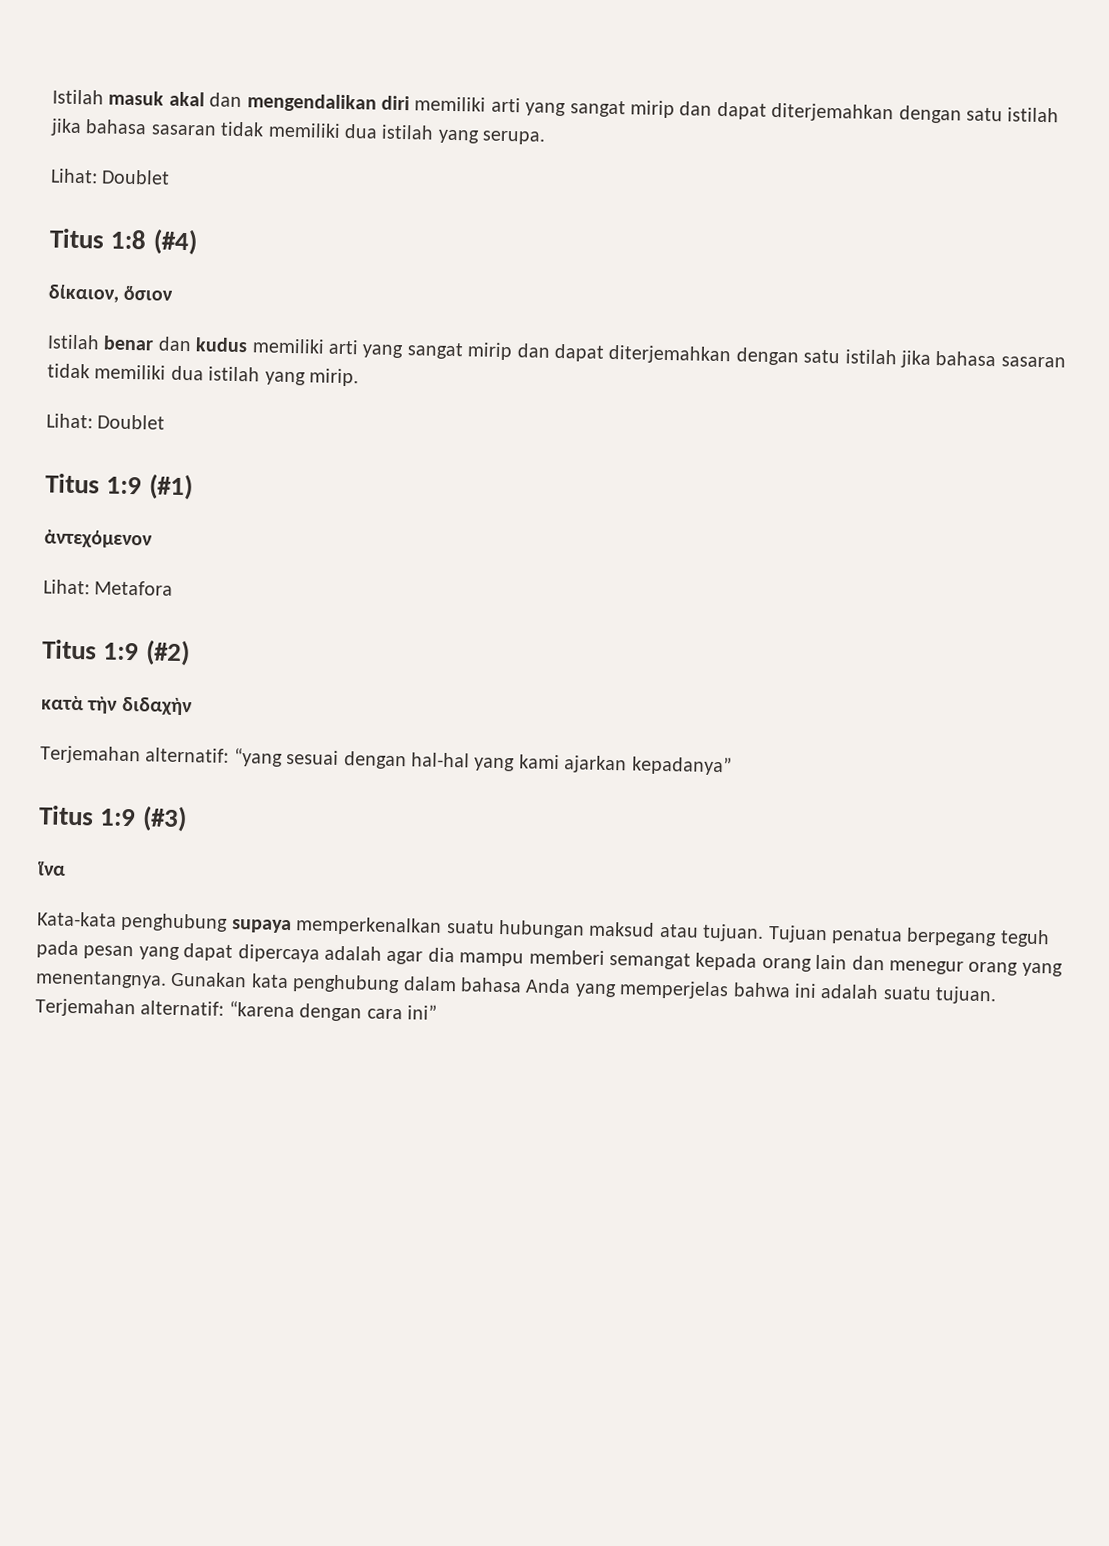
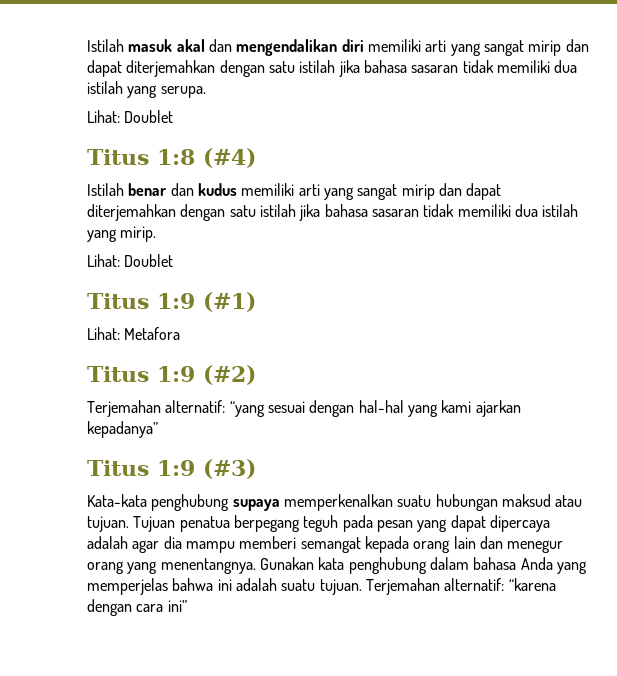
- δίκαιον, ὅσιον
- ἀντεχόμενον
- κατὰ τὴν διδαχὴν
- ἵνα

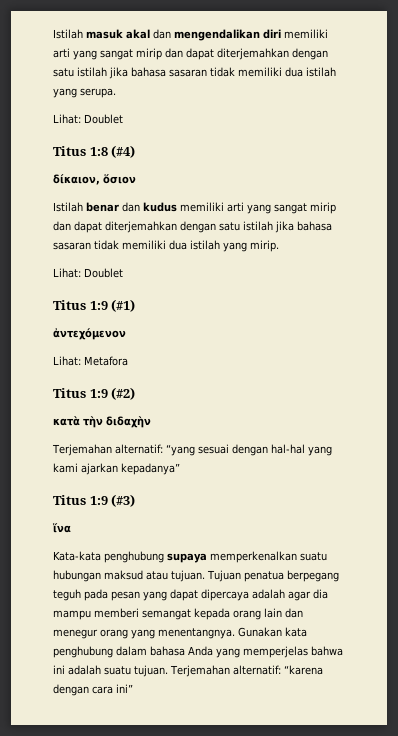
+ δίκαιον, ὅσιον
+ ἀντεχόμενον
+ κατὰ τὴν διδαχὴν
+ ἵνα

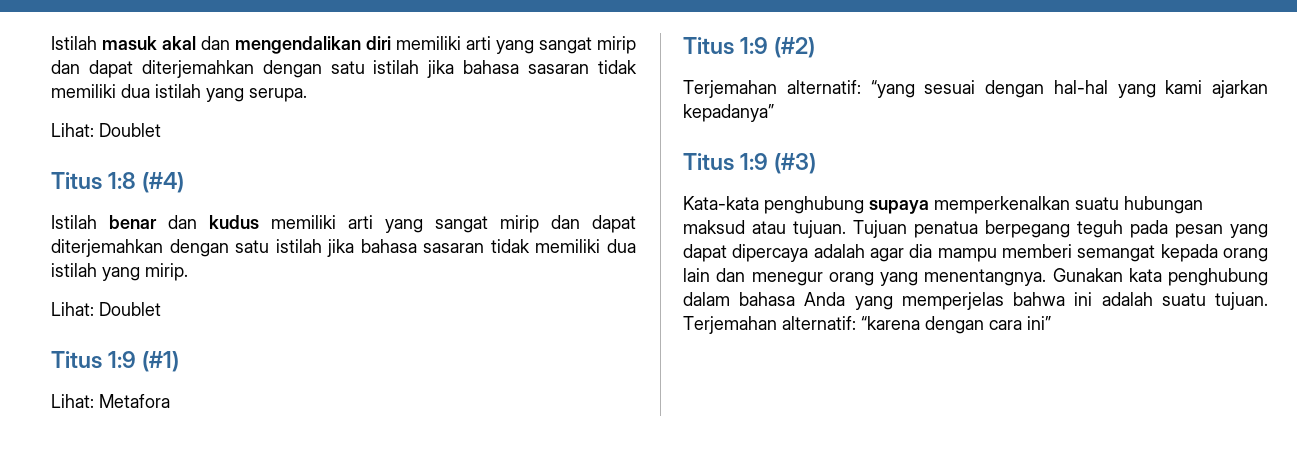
- δίκαιον, ὅσιον
- ἀντεχόμενον
- κατὰ τὴν διδαχὴν
- ἵνα

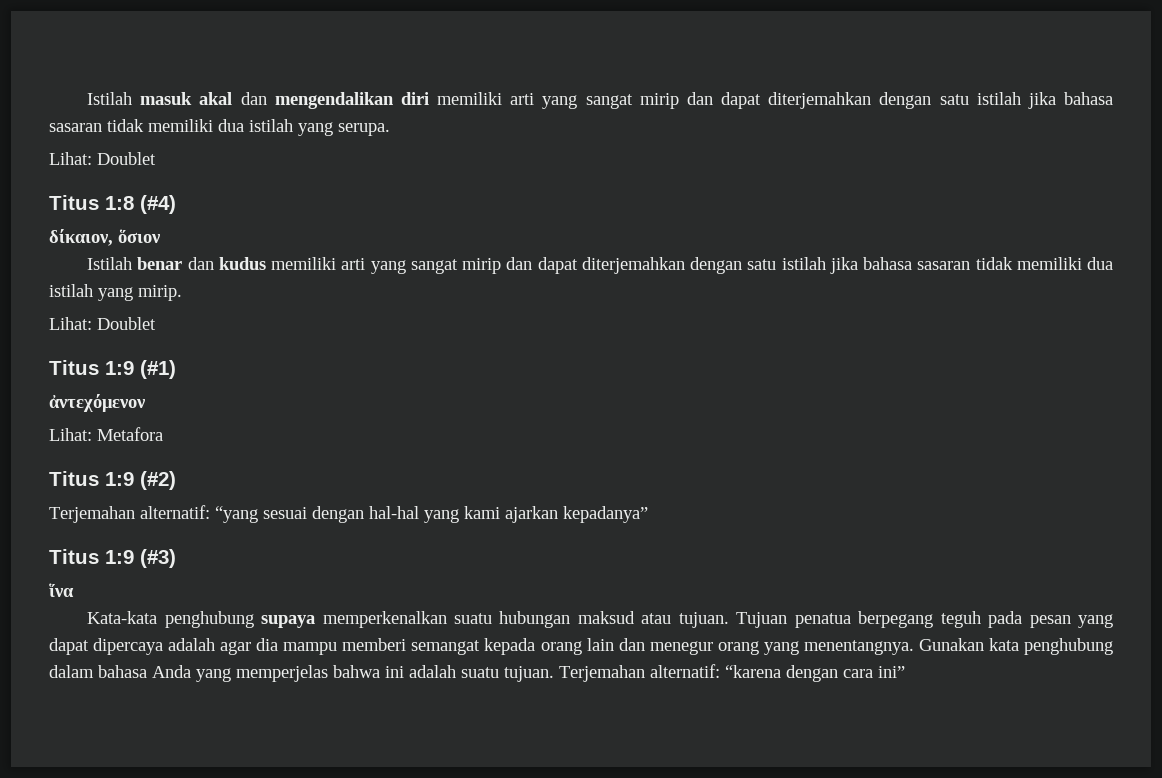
+ δίκαιον, ὅσιον
+ ἀντεχόμενον
+ ἵνα

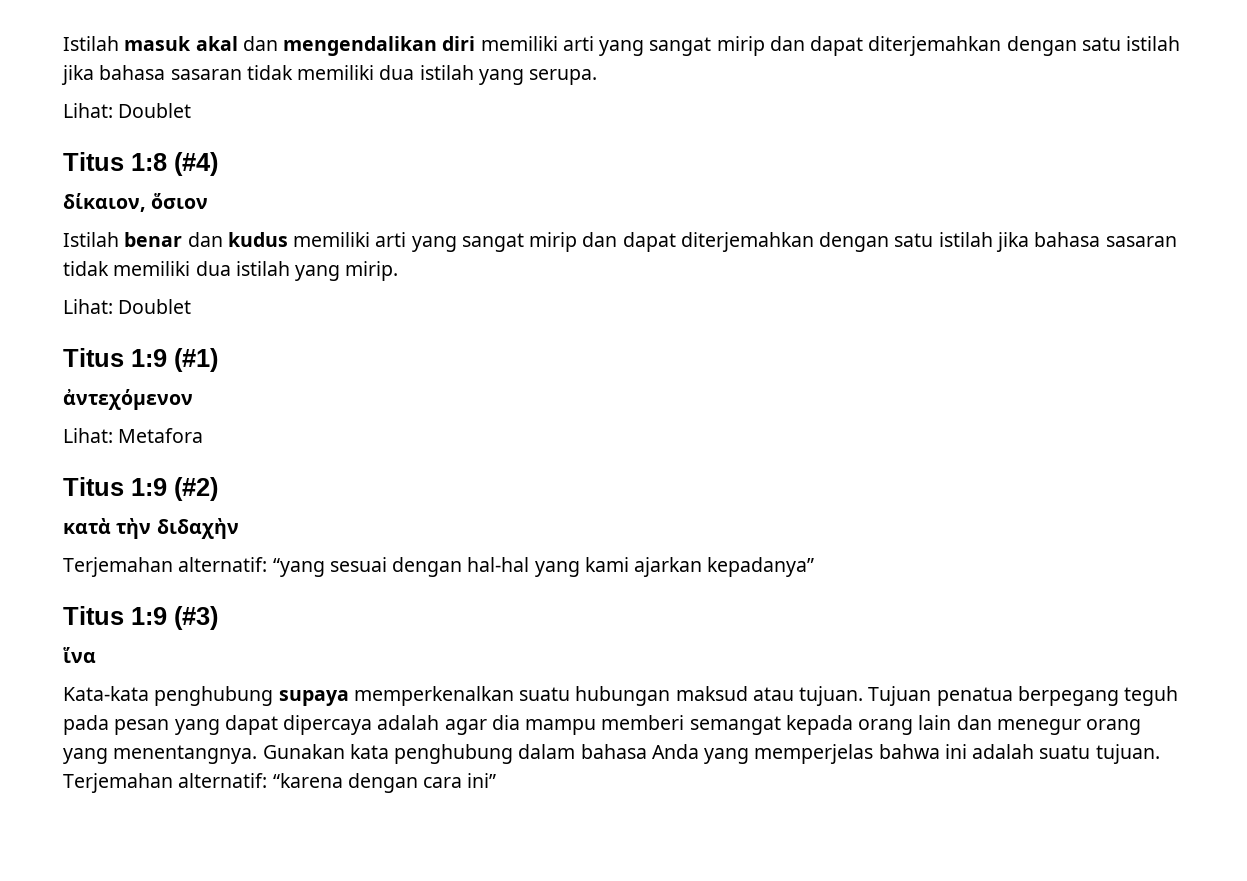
+ κατὰ τὴν διδαχὴν

